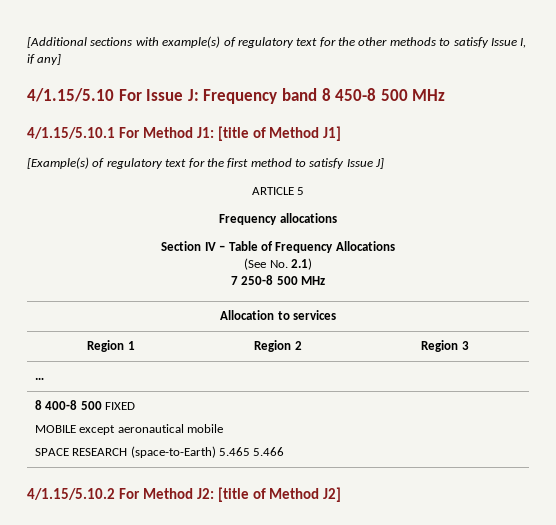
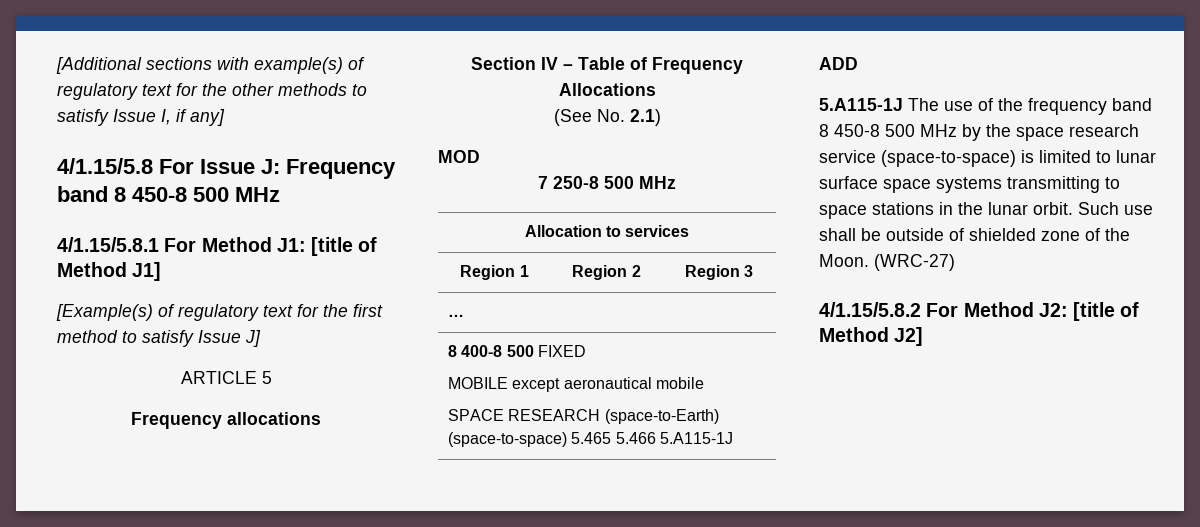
- 4/1.15/5.10 For Issue J: Frequency band 8 450-8 500 MHz
+ 4/1.15/5.8 For Issue J: Frequency band 8 450-8 500 MHz
- 4/1.15/5.10.1 For Method J1: [title of Method J1]
+ 4/1.15/5.8.1 For Method J1: [title of Method J1]
+ MOD
  8 400-8 500 FIXED
  MOBILE except aeronautical mobile
- SPACE RESEARCH (space-to-Earth) 5.465 5.466
- 4/1.15/5.10.2 For Method J2: [title of Method J2]
+ SPACE RESEARCH (space-to-Earth) (space-to-space) 5.465 5.466 5.A115-1J
+ ADD
+ 5.A115-1J The use of the frequency band 8 450-8 500 MHz by the space research service (space-to-space) is limited to lunar surface space systems transmitting to space stations in the lunar orbit. Such use shall be outside of shielded zone of the Moon. (WRC-27)
+ 4/1.15/5.8.2 For Method J2: [title of Method J2]

